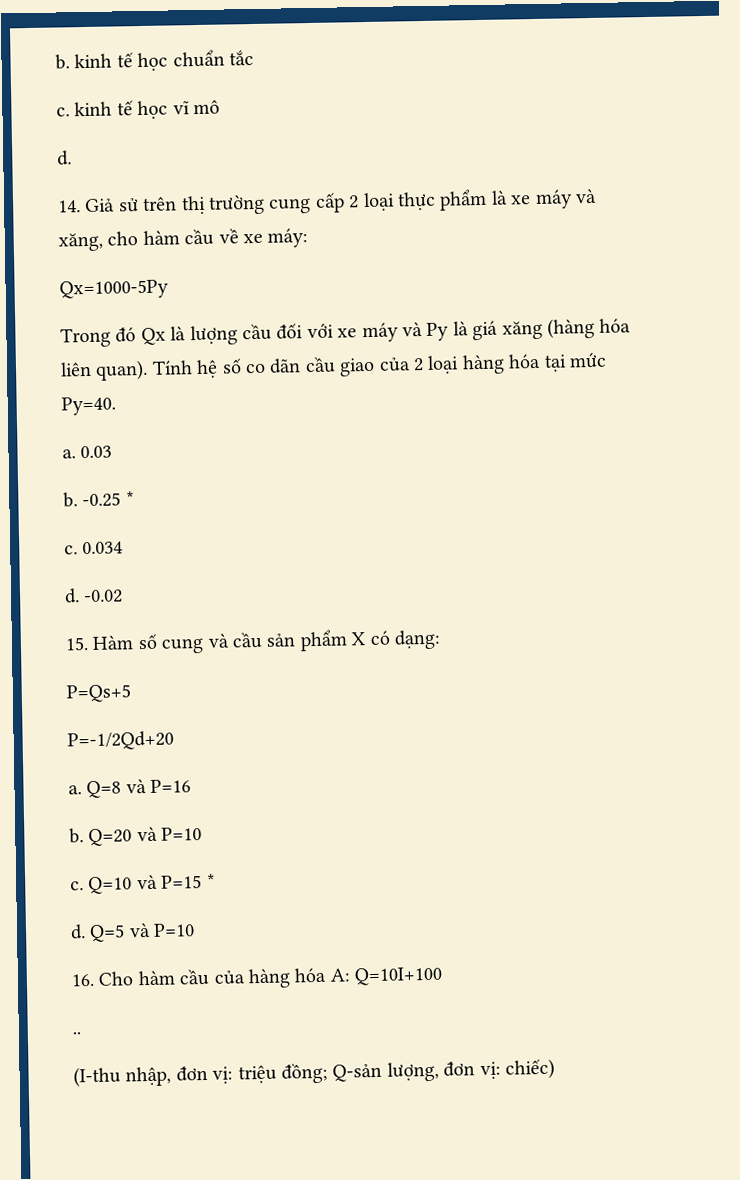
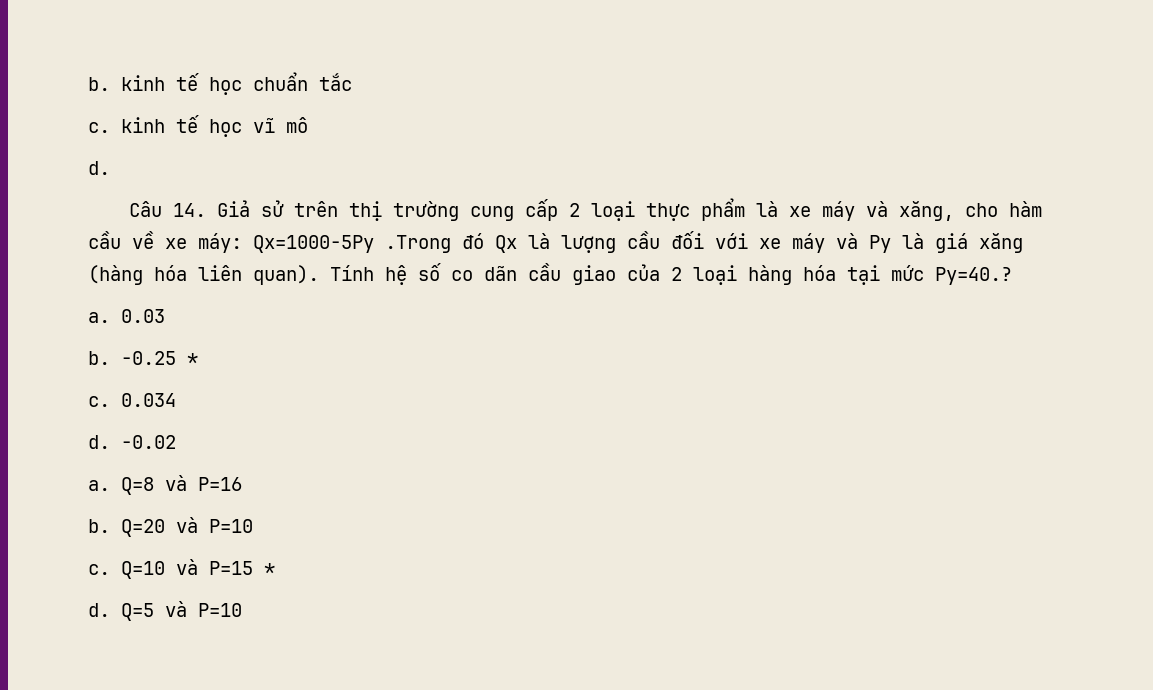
- 14. Giả sử trên thị trường cung cấp 2 loại thực phẩm là xe máy và xăng, cho hàm cầu về xe máy:
- Qx=1000-5Py
- Trong đó Qx là lượng cầu đối với xe máy và Py là giá xăng (hàng hóa liên quan).
+ Câu 14. Giả sử trên thị trường cung cấp 2 loại thực phẩm là xe máy và xăng, cho hàm cầu về xe máy: Qx=1000-5Py .Trong đó Qx là lượng cầu đối với xe máy và Py là giá xăng (hàng hóa liên quan).
- Tính hệ số co dãn cầu giao của 2 loại hàng hóa tại mức Py=40.
+ Tính hệ số co dãn cầu giao của 2 loại hàng hóa tại mức Py=40.?
- 15. Hàm số cung và cầu sản phẩm X có dạng:
- P=Qs+5
- P=-1/2Qd+20
- 16. Cho hàm cầu của hàng hóa A: Q=10I+100
- ..
- (I-thu nhập, đơn vị: triệu đồng; Q-sản lượng, đơn vị: chiếc)

